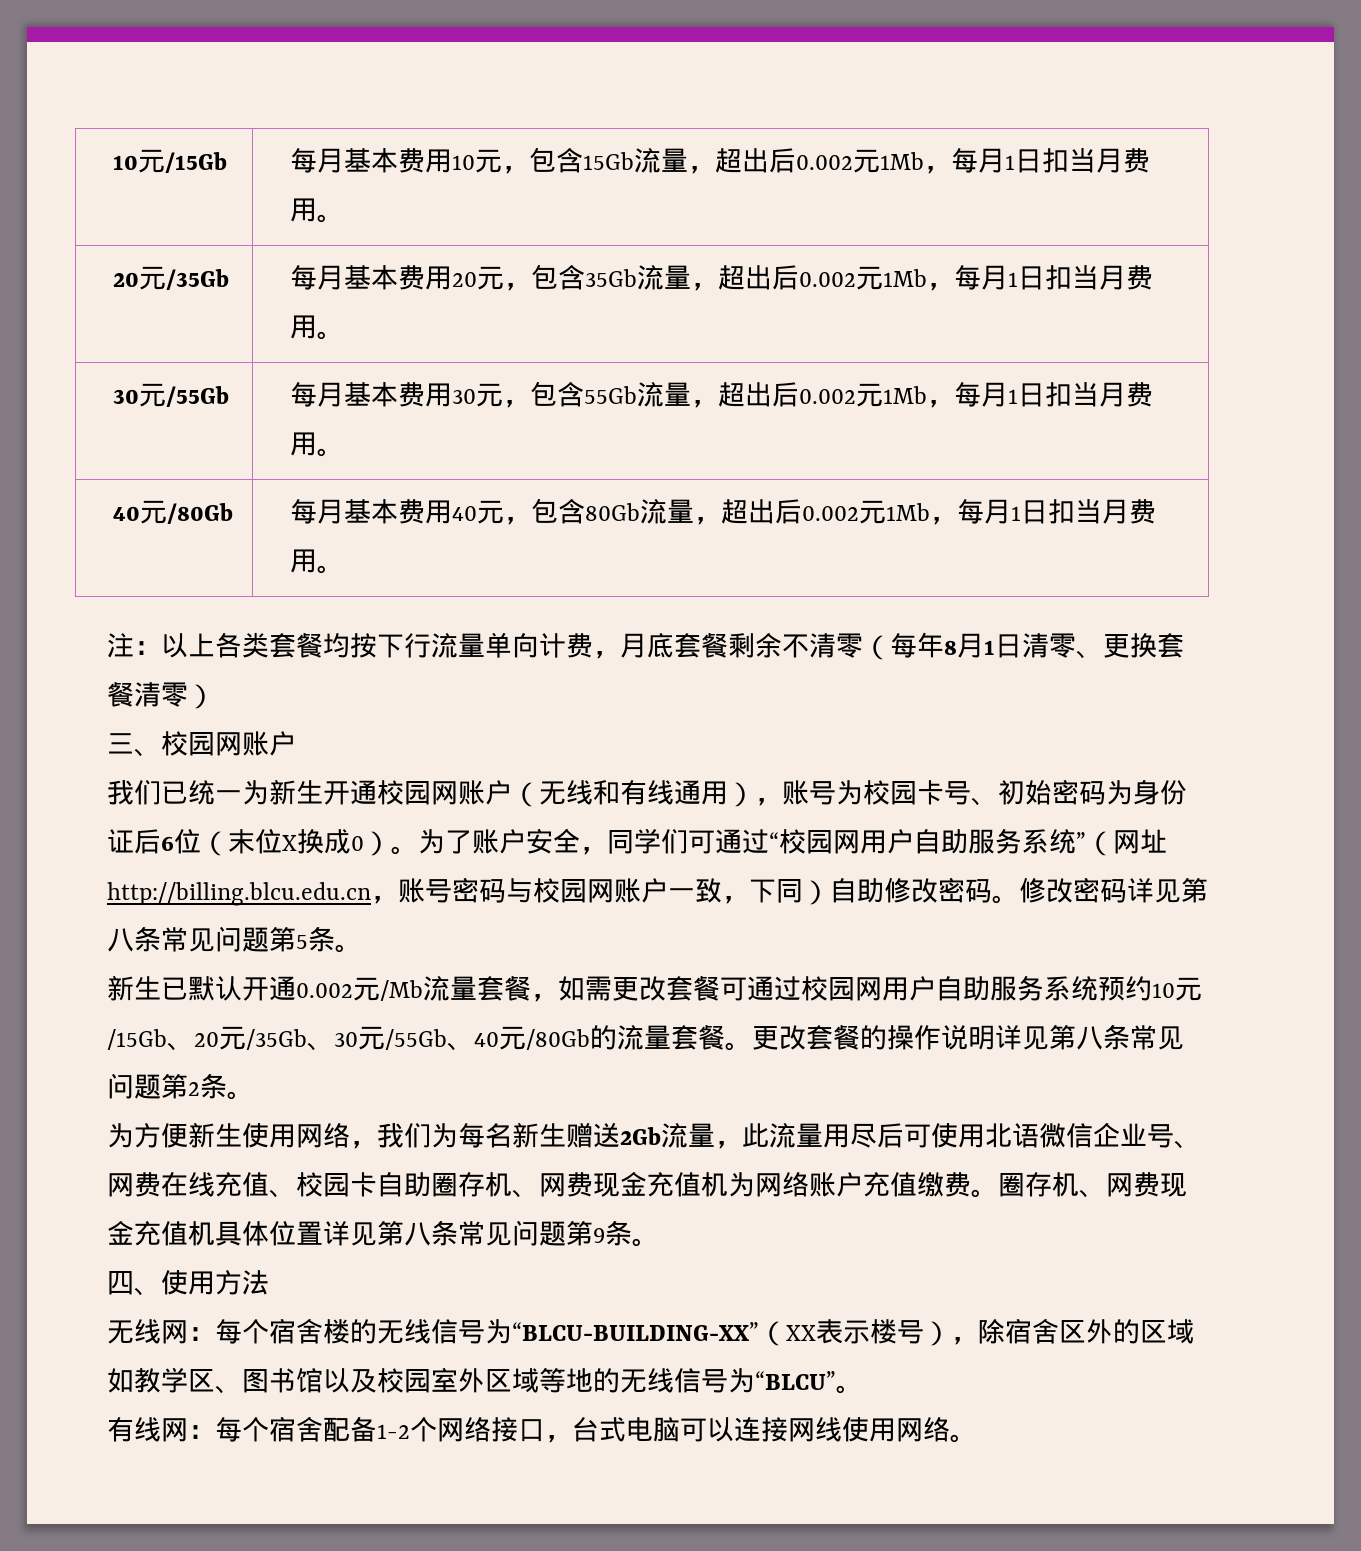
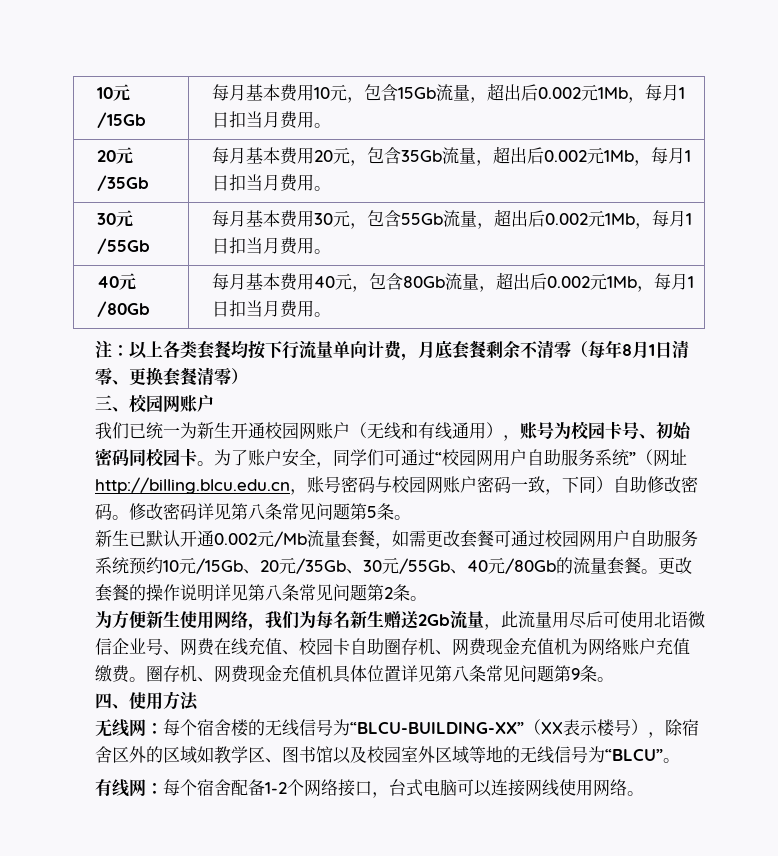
- 我们已统一为新生开通校园网账户（无线和有线通用），账号为校园卡号、初始密码为身份证后6位（末位X换成0）。
+ 我们已统一为新生开通校园网账户（无线和有线通用），账号为校园卡号、初始密码同校园卡。
- 为了账户安全，同学们可通过“校园网用户自助服务系统”（网址http://billing.blcu.edu.cn，账号密码与校园网账户一致，下同）自助修改密码。
+ 为了账户安全，同学们可通过“校园网用户自助服务系统”（网址http://billing.blcu.edu.cn，账号密码与校园网账户密码一致，下同）自助修改密码。

